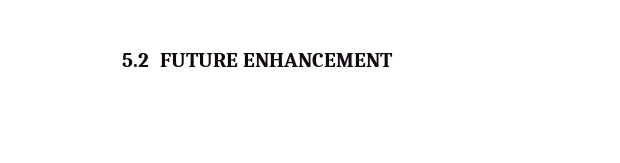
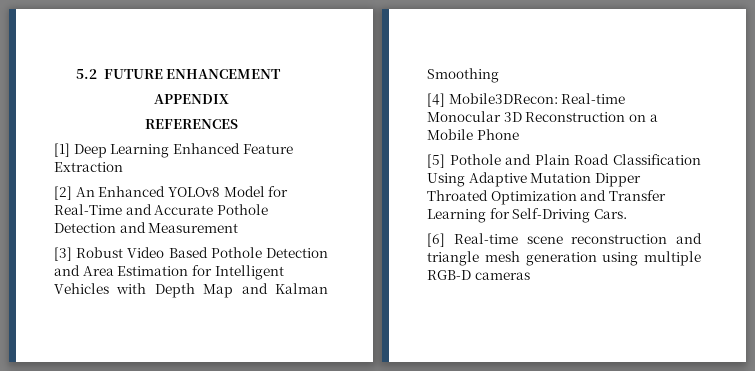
+ APPENDIX
+ REFERENCES
+ [1] Deep Learning Enhanced Feature Extraction
+ [2] An Enhanced YOLOv8 Model for Real-Time and Accurate Pothole Detection and Measurement
+ [3] Robust Video Based Pothole Detection and Area Estimation for Intelligent Vehicles with Depth Map and Kalman Smoothing
+ [4] Mobile3DRecon: Real-time Monocular 3D Reconstruction on a Mobile Phone
+ [5] Pothole and Plain Road Classification Using Adaptive Mutation Dipper Throated Optimization and Transfer Learning for Self-Driving Cars.
+ [6] Real-time scene reconstruction and triangle mesh generation using multiple RGB-D cameras

